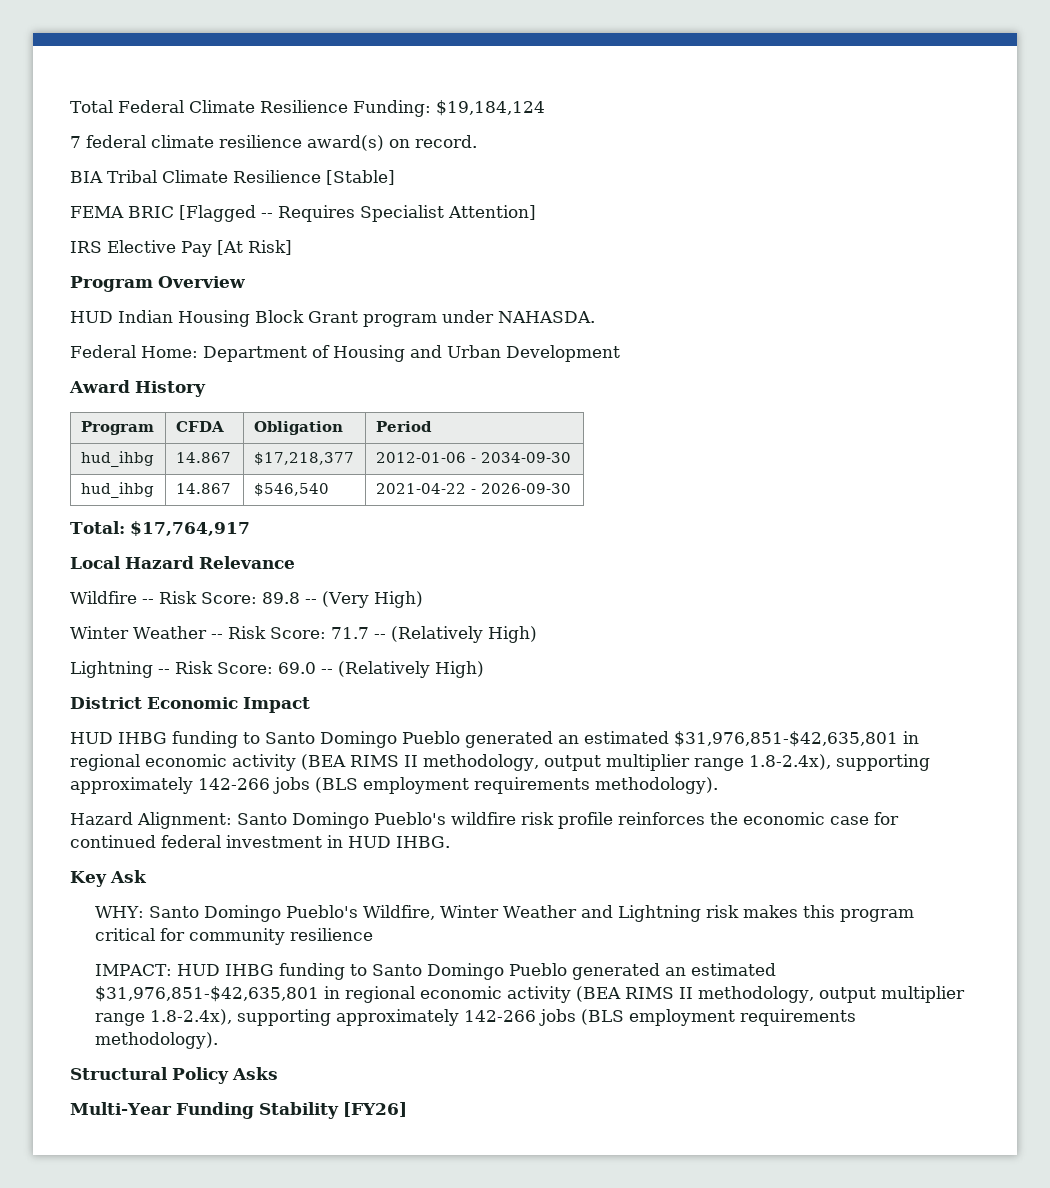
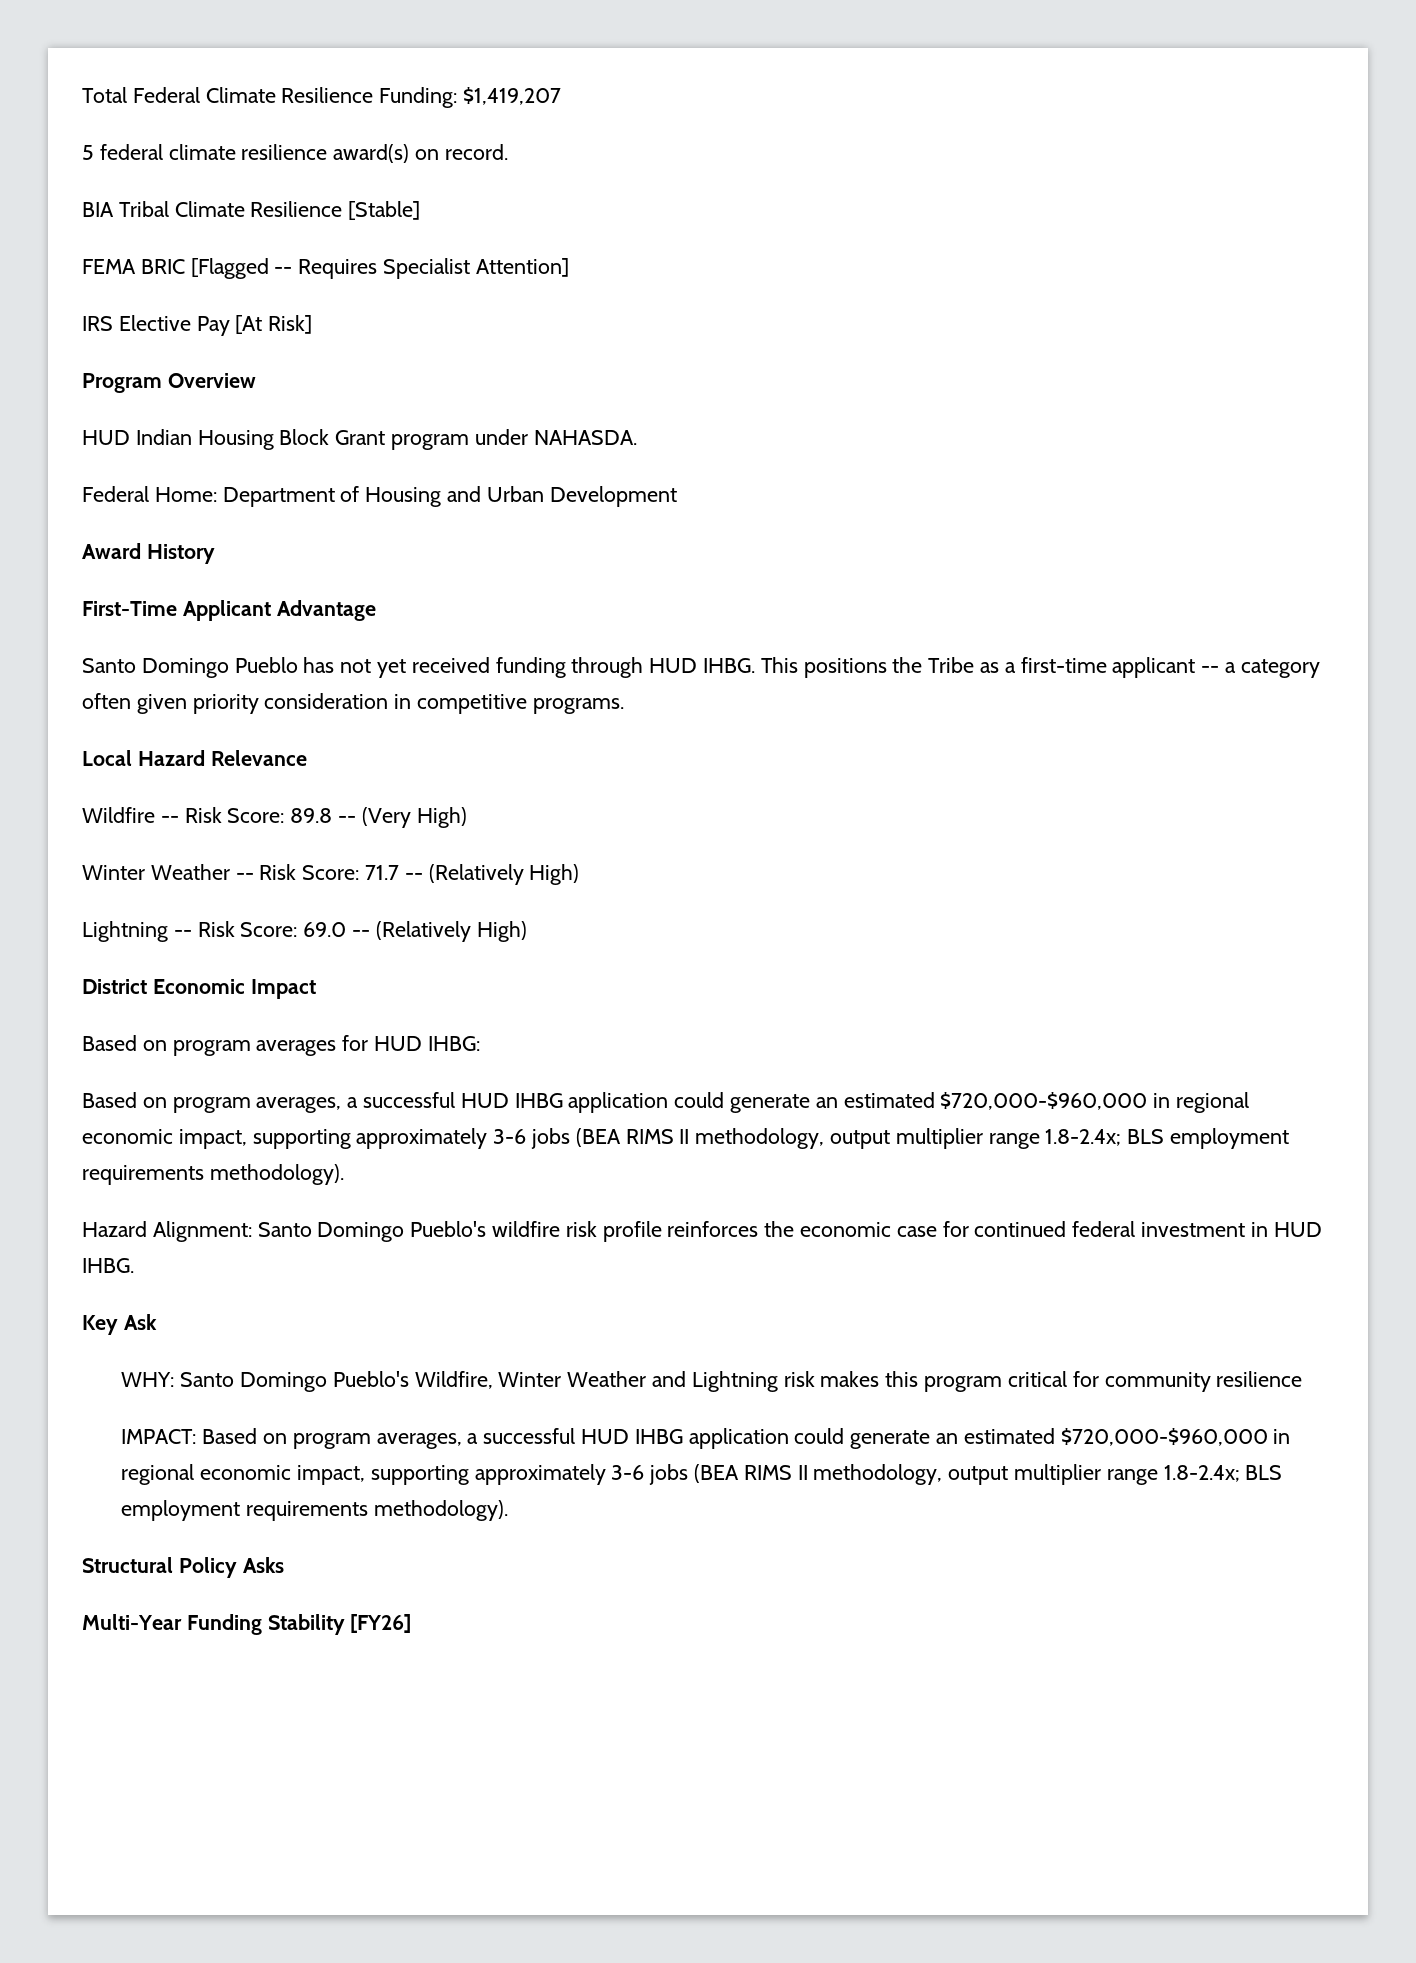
- Total Federal Climate Resilience Funding: $19,184,124
- 7 federal climate resilience award(s) on record.
+ Total Federal Climate Resilience Funding: $1,419,207
+ 5 federal climate resilience award(s) on record.
- Program | CFDA | Obligation | Period
- hud_ihbg | 14.867 | $17,218,377 | 2012-01-06 - 2034-09-30
- hud_ihbg | 14.867 | $546,540 | 2021-04-22 - 2026-09-30
- Total: $17,764,917
+ First-Time Applicant Advantage
+ Santo Domingo Pueblo has not yet received funding through HUD IHBG. This positions the Tribe as a first-time applicant -- a category often given priority consideration in competitive programs.
  District Economic Impact
- HUD IHBG funding to Santo Domingo Pueblo generated an estimated $31,976,851-$42,635,801 in regional economic activity (BEA RIMS II methodology, output multiplier range 1.8-2.4x), supporting approximately 142-266 jobs (BLS employment requirements methodology).
+ Based on program averages for HUD IHBG:
+ Based on program averages, a successful HUD IHBG application could generate an estimated $720,000-$960,000 in regional economic impact, supporting approximately 3-6 jobs (BEA RIMS II methodology, output multiplier range 1.8-2.4x; BLS employment requirements methodology).
- IMPACT: HUD IHBG funding to Santo Domingo Pueblo generated an estimated $31,976,851-$42,635,801 in regional economic activity (BEA RIMS II methodology, output multiplier range 1.8-2.4x), supporting approximately 142-266 jobs (BLS employment requirements methodology).
+ IMPACT: Based on program averages, a successful HUD IHBG application could generate an estimated $720,000-$960,000 in regional economic impact, supporting approximately 3-6 jobs (BEA RIMS II methodology, output multiplier range 1.8-2.4x; BLS employment requirements methodology).

